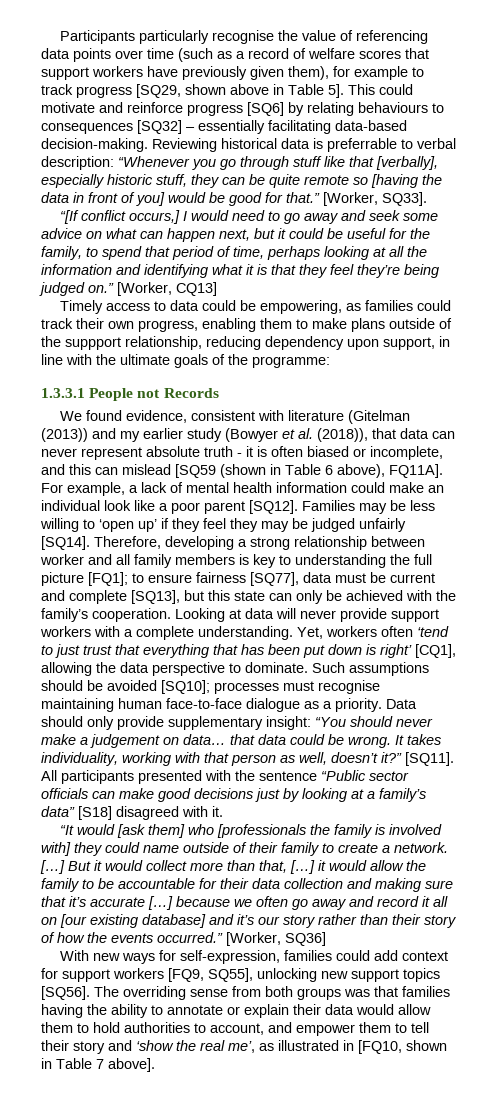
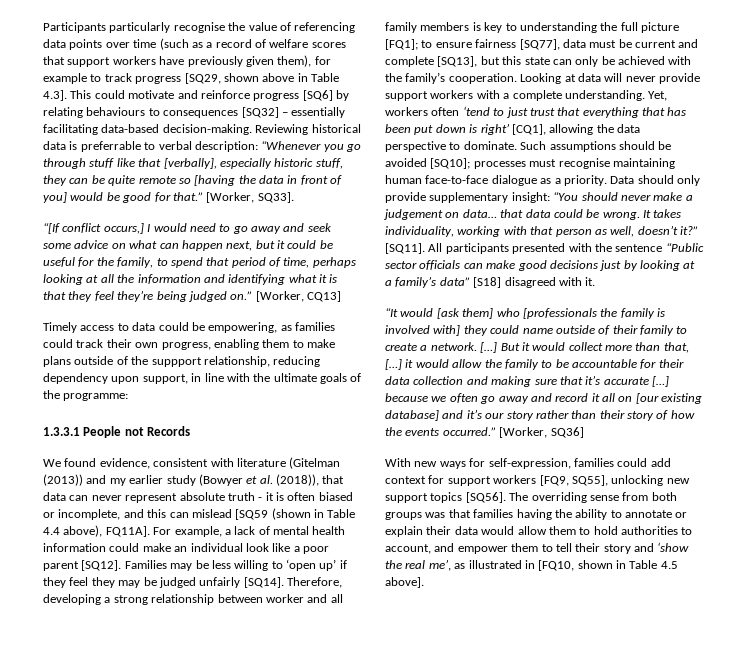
- Participants particularly recognise the value of referencing data points over time (such as a record of welfare scores that support workers have previously given them), for example to track progress [SQ29, shown above in Table 5]. This could motivate and reinforce progress [SQ6] by relating behaviours to consequences [SQ32] – essentially facilitating data-based decision-making.
+ Participants particularly recognise the value of referencing data points over time (such as a record of welfare scores that support workers have previously given them), for example to track progress [SQ29, shown above in Table 4.3]. This could motivate and reinforce progress [SQ6] by relating behaviours to consequences [SQ32] – essentially facilitating data-based decision-making.
- We found evidence, consistent with literature (Gitelman (2013)) and my earlier study (Bowyer et al. (2018)), that data can never represent absolute truth - it is often biased or incomplete, and this can mislead [SQ59 (shown in Table 6 above), FQ11A].
+ We found evidence, consistent with literature (Gitelman (2013)) and my earlier study (Bowyer et al. (2018)), that data can never represent absolute truth - it is often biased or incomplete, and this can mislead [SQ59 (shown in Table 4.4 above), FQ11A].
- The overriding sense from both groups was that families having the ability to annotate or explain their data would allow them to hold authorities to account, and empower them to tell their story and ‘show the real me’, as illustrated in [FQ10, shown in Table 7 above].
+ The overriding sense from both groups was that families having the ability to annotate or explain their data would allow them to hold authorities to account, and empower them to tell their story and ‘show the real me’, as illustrated in [FQ10, shown in Table 4.5 above].

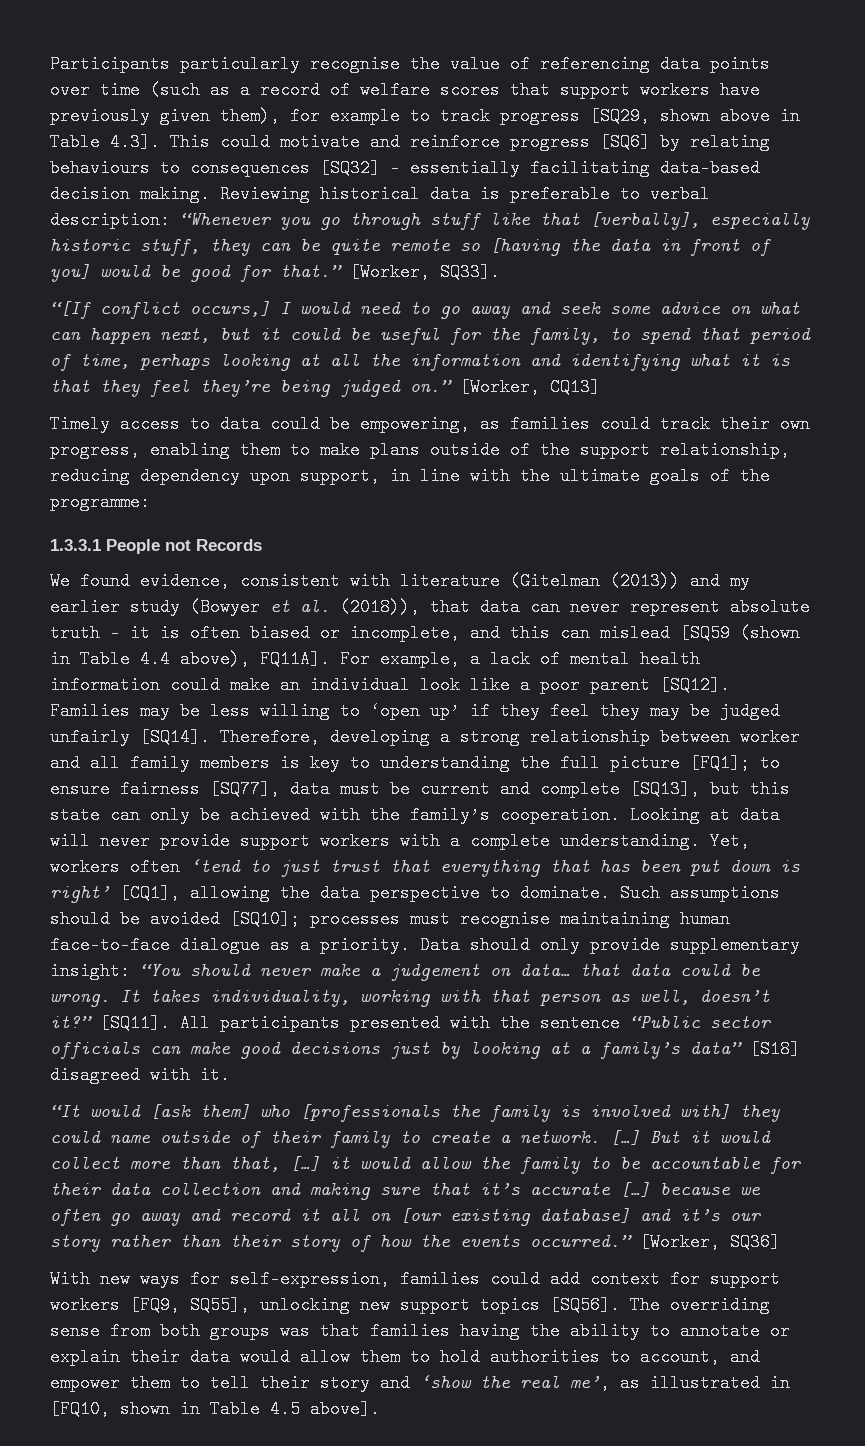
- Participants particularly recognise the value of referencing data points over time (such as a record of welfare scores that support workers have previously given them), for example to track progress [SQ29, shown above in Table 4.3]. This could motivate and reinforce progress [SQ6] by relating behaviours to consequences [SQ32] – essentially facilitating data-based decision-making.
+ Participants particularly recognise the value of referencing data points over time (such as a record of welfare scores that support workers have previously given them), for example to track progress [SQ29, shown above in Table 4.3]. This could motivate and reinforce progress [SQ6] by relating behaviours to consequences [SQ32] – essentially facilitating data-based decision making.
- Reviewing historical data is preferrable to verbal description: “Whenever you go through stuff like that [verbally], especially historic stuff, they can be quite remote so [having the data in front of you] would be good for that.”
+ Reviewing historical data is preferable to verbal description: “Whenever you go through stuff like that [verbally], especially historic stuff, they can be quite remote so [having the data in front of you] would be good for that.”
- Timely access to data could be empowering, as families could track their own progress, enabling them to make plans outside of the suppport relationship, reducing dependency upon support, in line with the ultimate goals of the programme:
+ Timely access to data could be empowering, as families could track their own progress, enabling them to make plans outside of the support relationship, reducing dependency upon support, in line with the ultimate goals of the programme:

